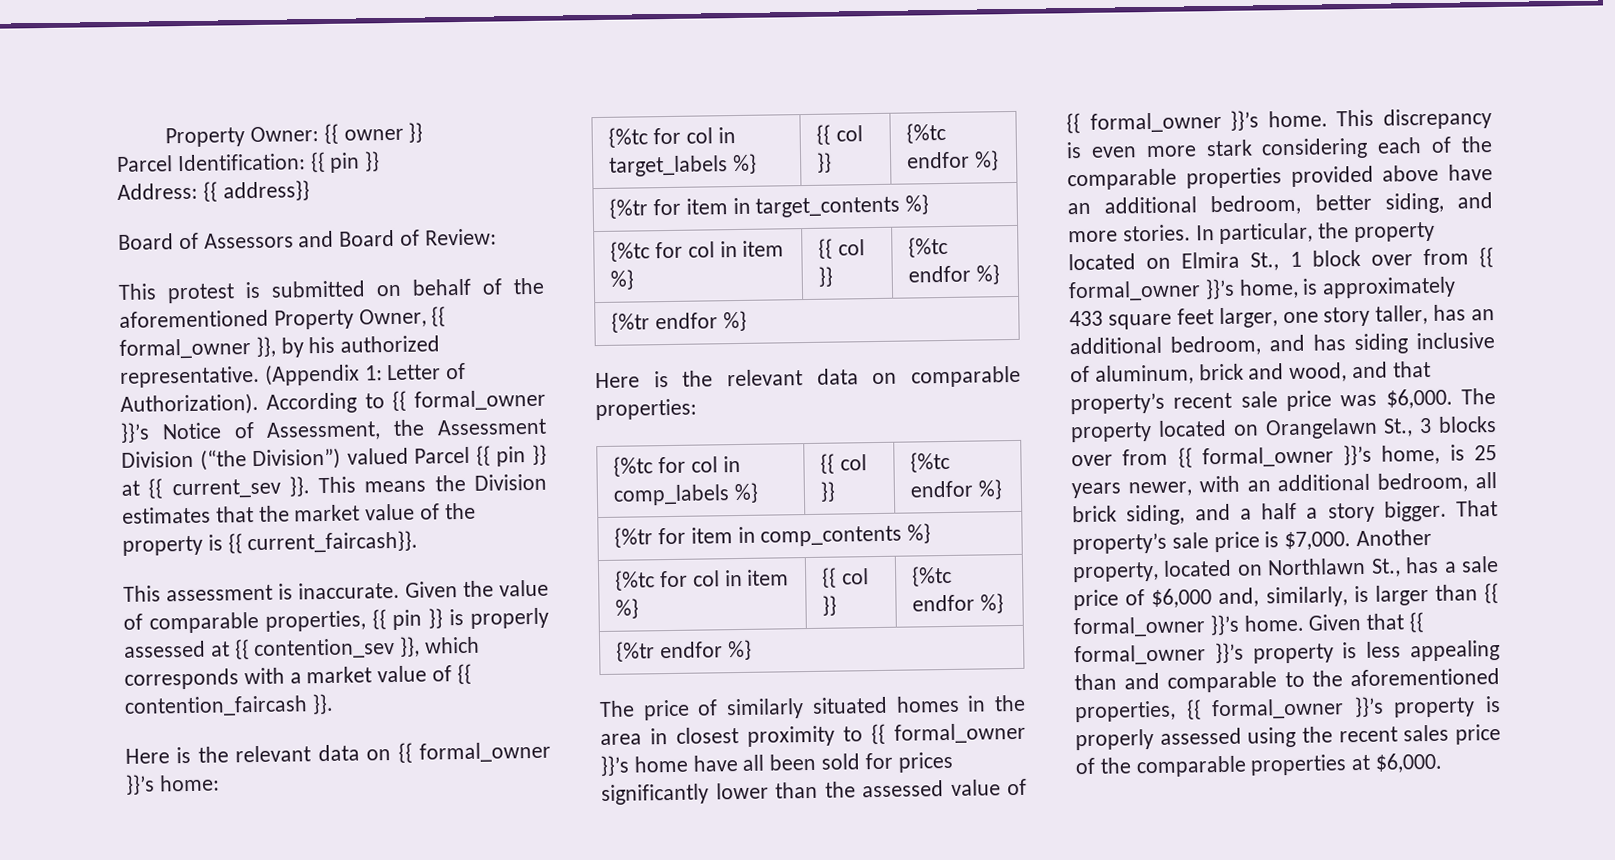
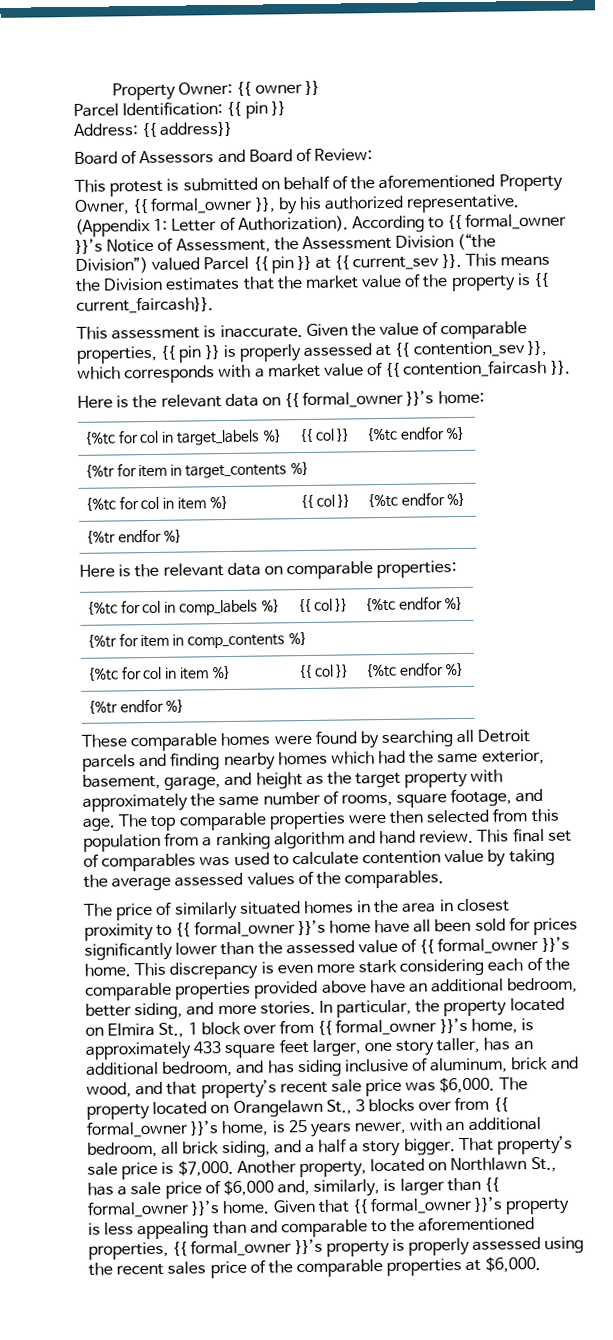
+ These comparable homes were found by searching all Detroit parcels and finding nearby homes which had the same exterior, basement, garage, and height as the target property with approximately the same number of rooms, square footage, and age. The top comparable properties were then selected from this population from a ranking algorithm and hand review. This final set of comparables was used to calculate contention value by taking the average assessed values of the comparables.

